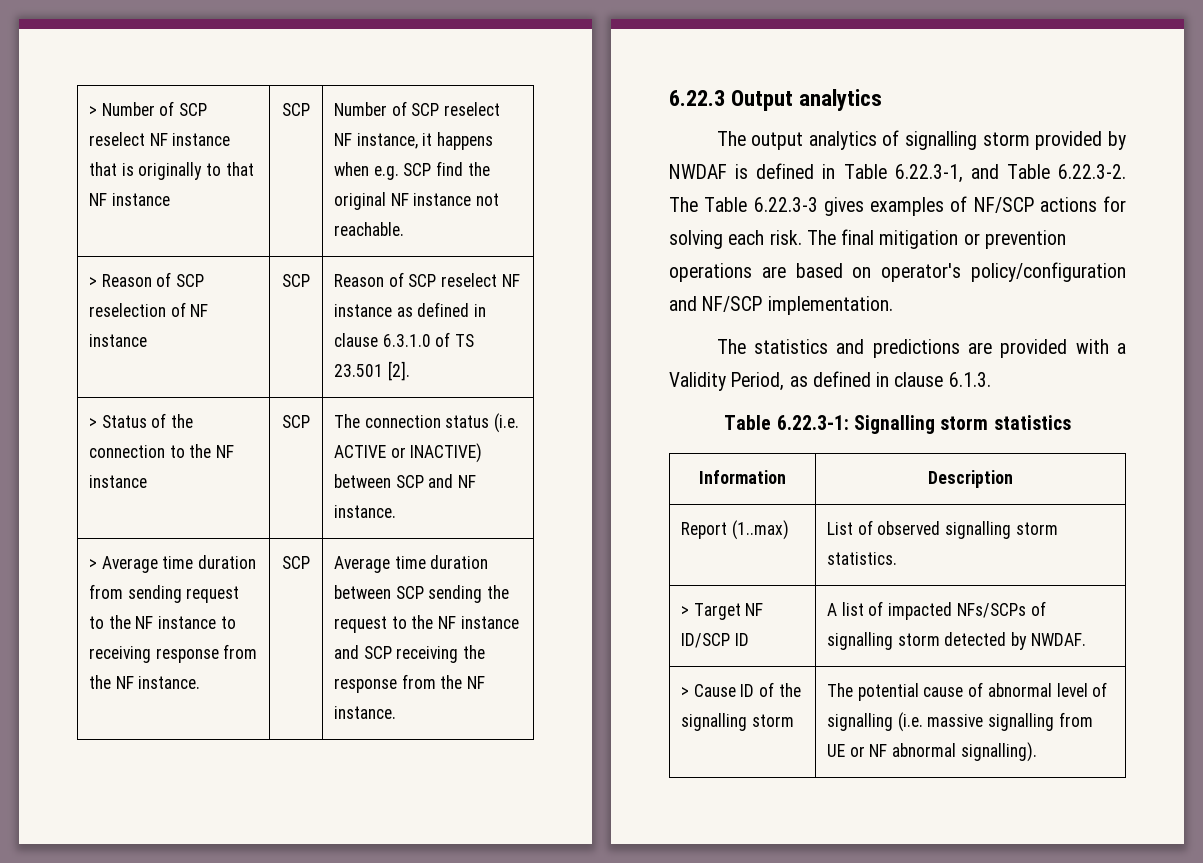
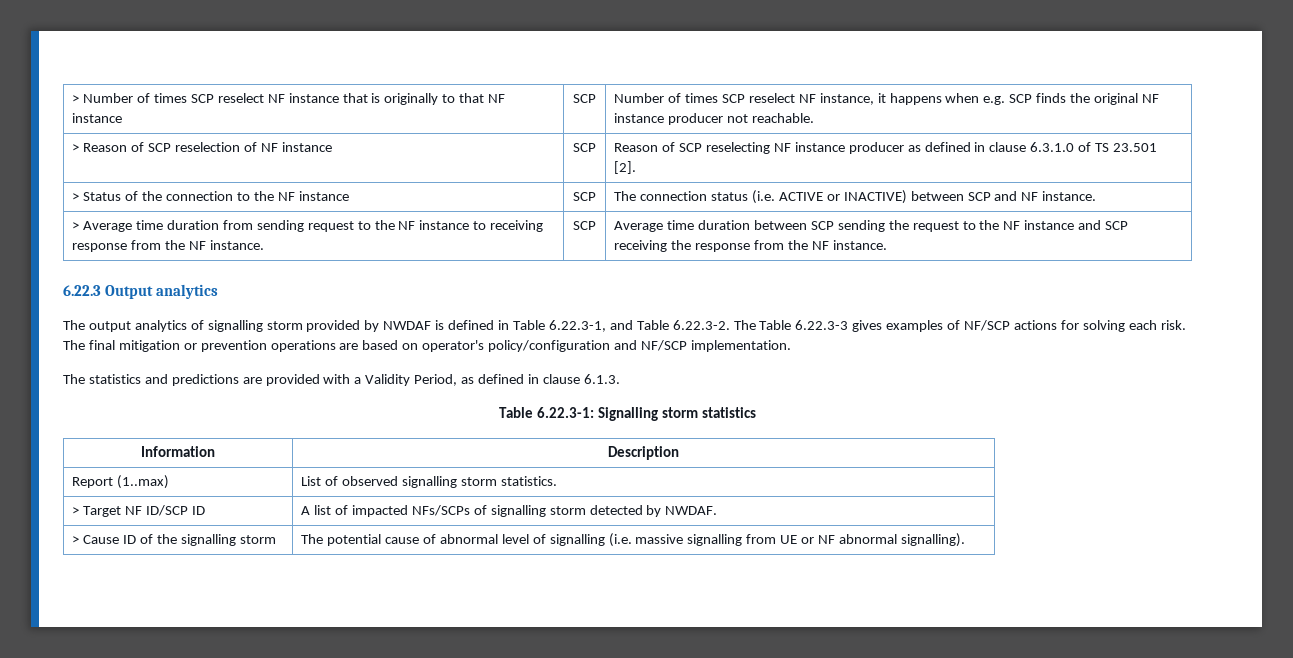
- > Number of SCP reselect NF instance that is originally to that NF instance | SCP | Number of SCP reselect NF instance, it happens when e.g. SCP find the original NF instance not reachable.
+ > Number of times SCP reselect NF instance that is originally to that NF instance | SCP | Number of times SCP reselect NF instance, it happens when e.g. SCP finds the original NF instance producer not reachable.
- > Reason of SCP reselection of NF instance | SCP | Reason of SCP reselect NF instance as defined in clause 6.3.1.0 of TS 23.501 [2].
+ > Reason of SCP reselection of NF instance | SCP | Reason of SCP reselecting NF instance producer as defined in clause 6.3.1.0 of TS 23.501 [2].

